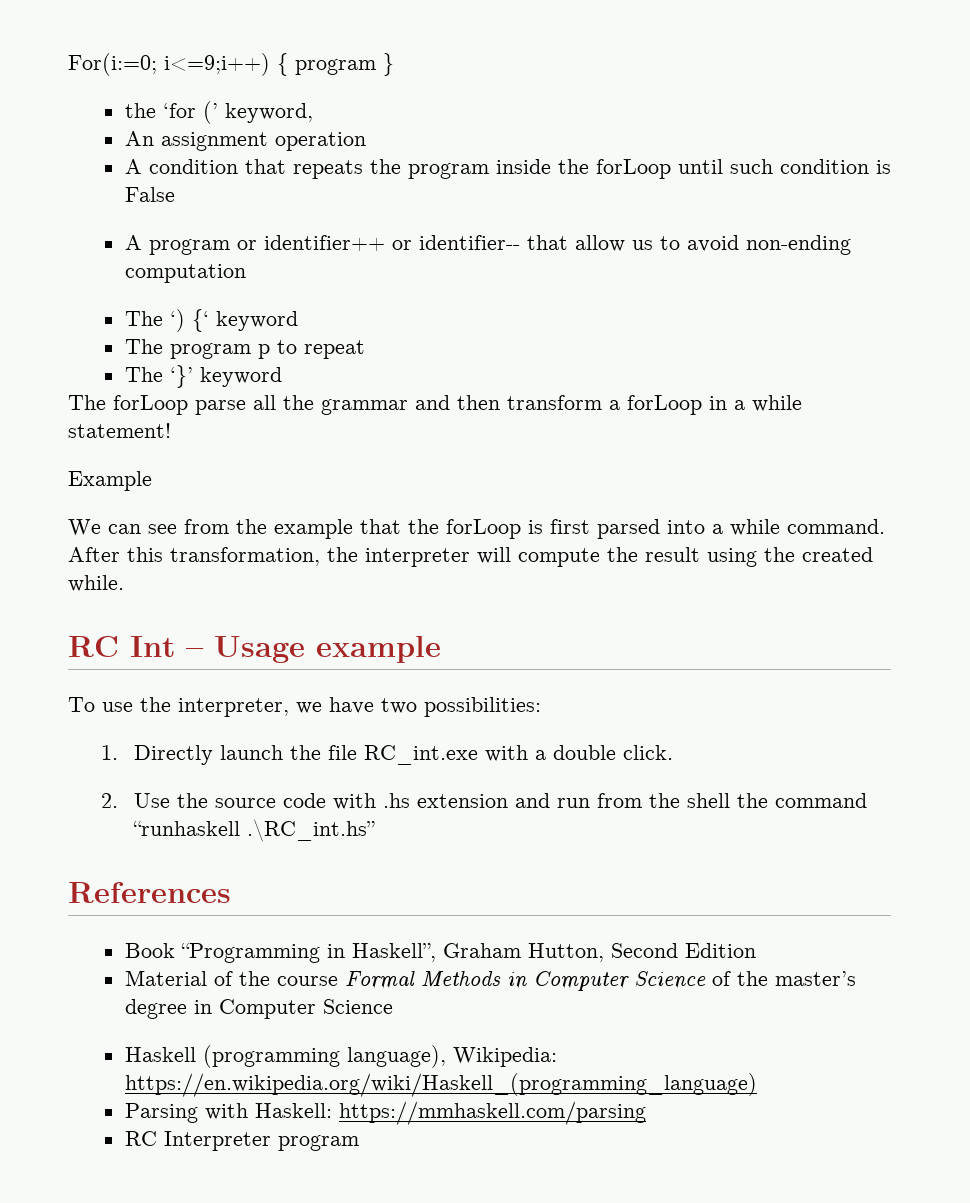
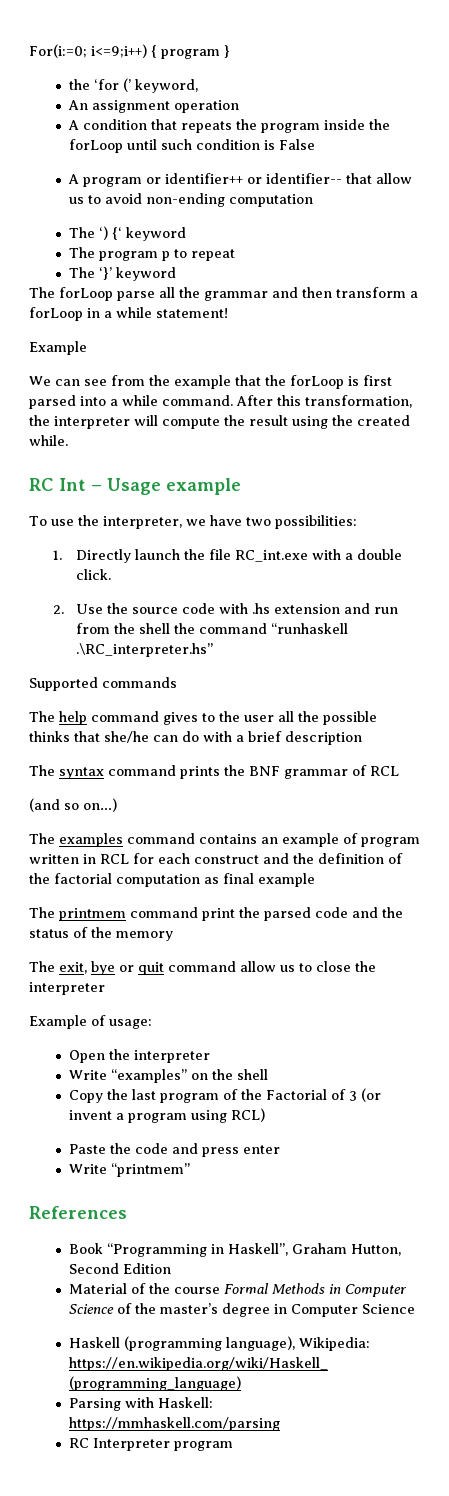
- 2. Use the source code with .hs extension and run from the shell the command “runhaskell .\RC_int.hs”
+ 2. Use the source code with .hs extension and run from the shell the command “runhaskell .\RC_interpreter.hs”
+ Supported commands
+ The help command gives to the user all the possible thinks that she/he can do with a brief description
+ The syntax command prints the BNF grammar of RCL
+ (and so on…)
+ The examples command contains an example of program written in RCL for each construct and the definition of the factorial computation as final example
+ The printmem command print the parsed code and the status of the memory
+ The exit, bye or quit command allow us to close the interpreter
+ Example of usage:
+ Open the interpreter
+ Write “examples” on the shell
+ Copy the last program of the Factorial of 3 (or invent a program using RCL)
+ Paste the code and press enter
+ Write “printmem”

